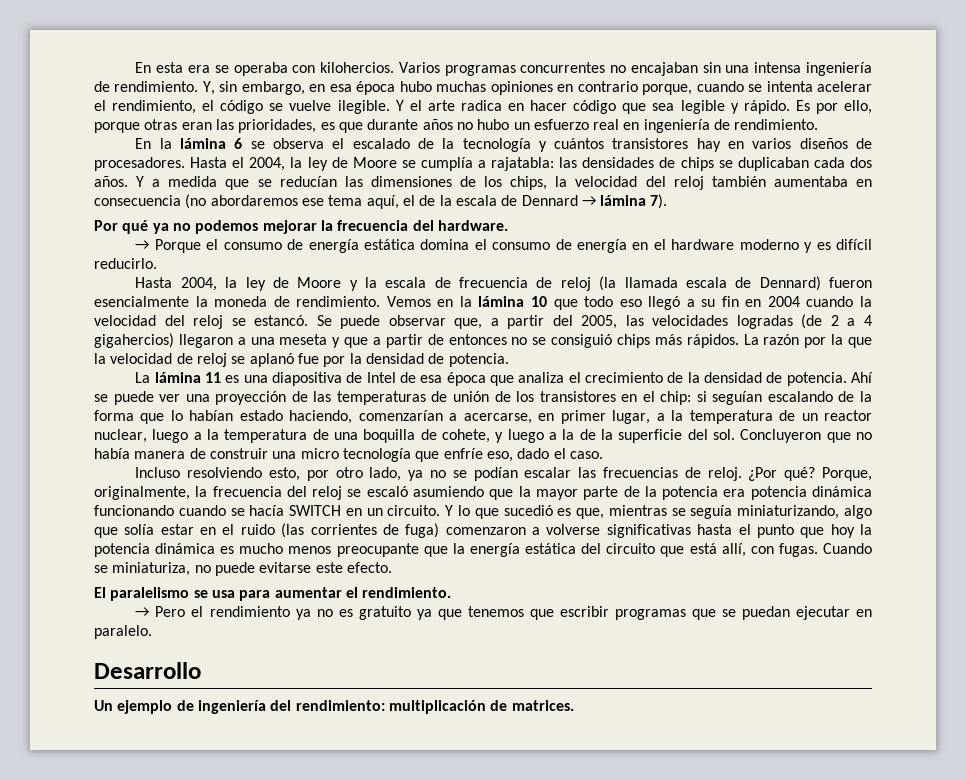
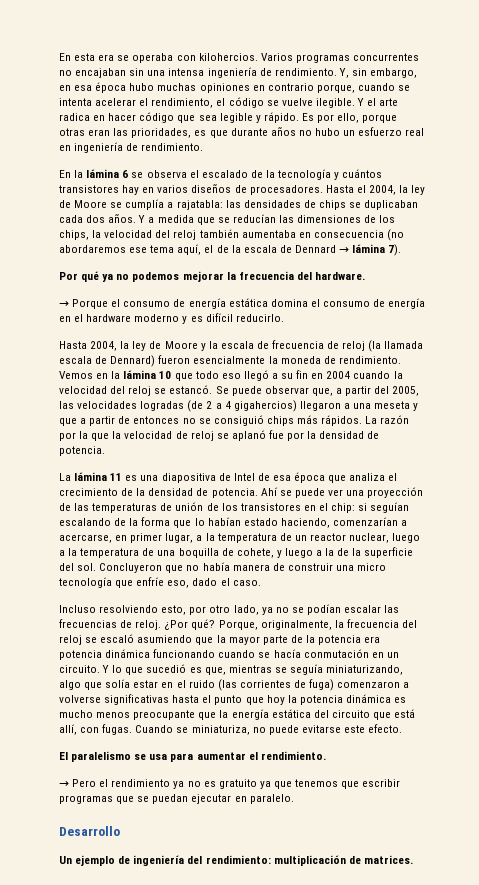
- Porque, originalmente, la frecuencia del reloj se escaló asumiendo que la mayor parte de la potencia era potencia dinámica funcionando cuando se hacía SWITCH en un circuito.
+ Porque, originalmente, la frecuencia del reloj se escaló asumiendo que la mayor parte de la potencia era potencia dinámica funcionando cuando se hacía conmutación en un circuito.

